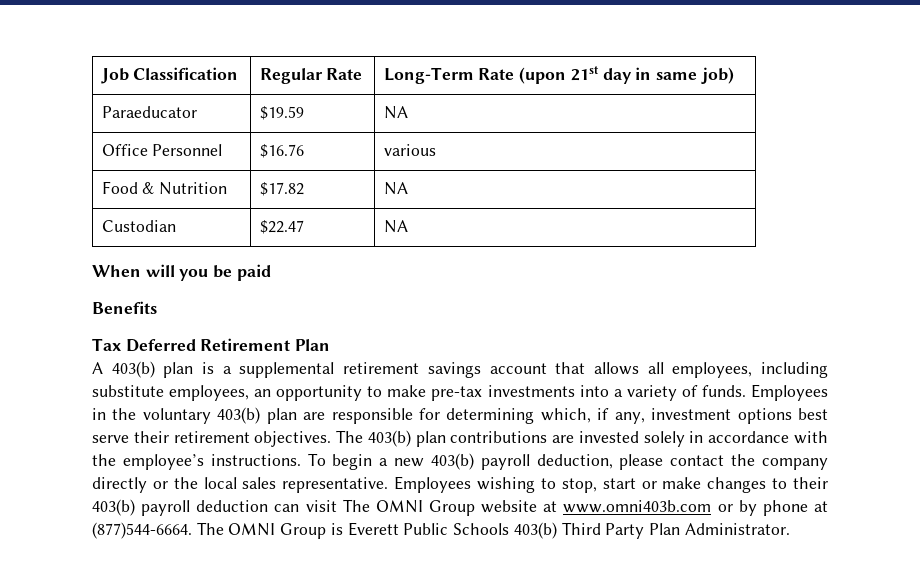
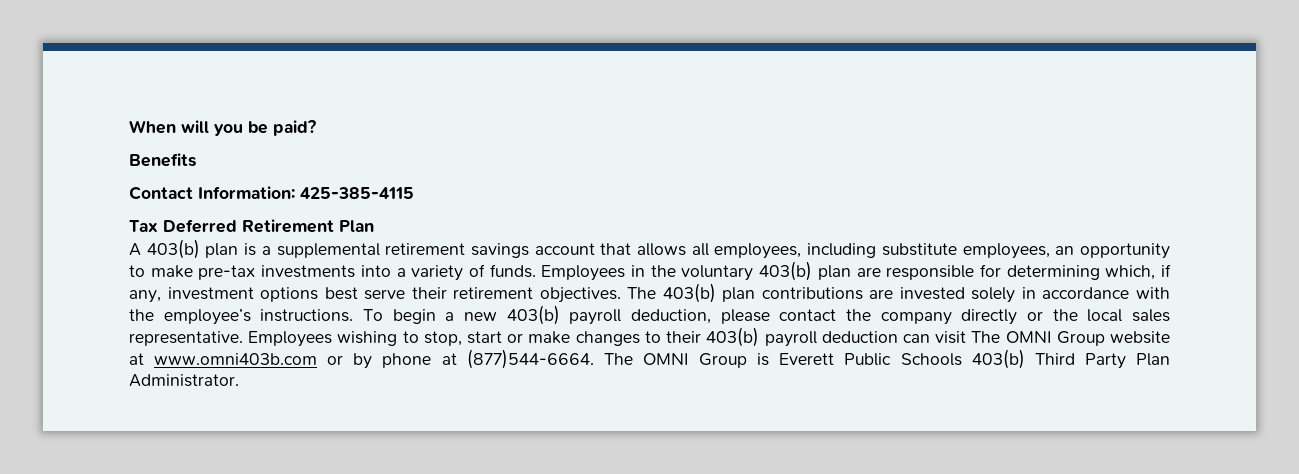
- Job Classification | Regular Rate | Long-Term Rate (upon 21st day in same job)
- Paraeducator | $19.59 | NA
- Office Personnel | $16.76 | various
- Food & Nutrition | $17.82 | NA
- Custodian | $22.47 | NA
- When will you be paid
+ When will you be paid?
+ Contact Information: 425-385-4115

